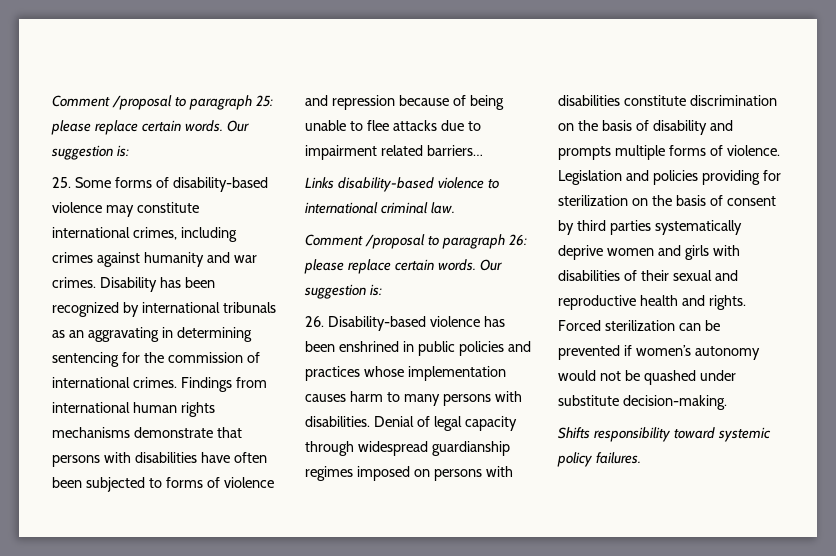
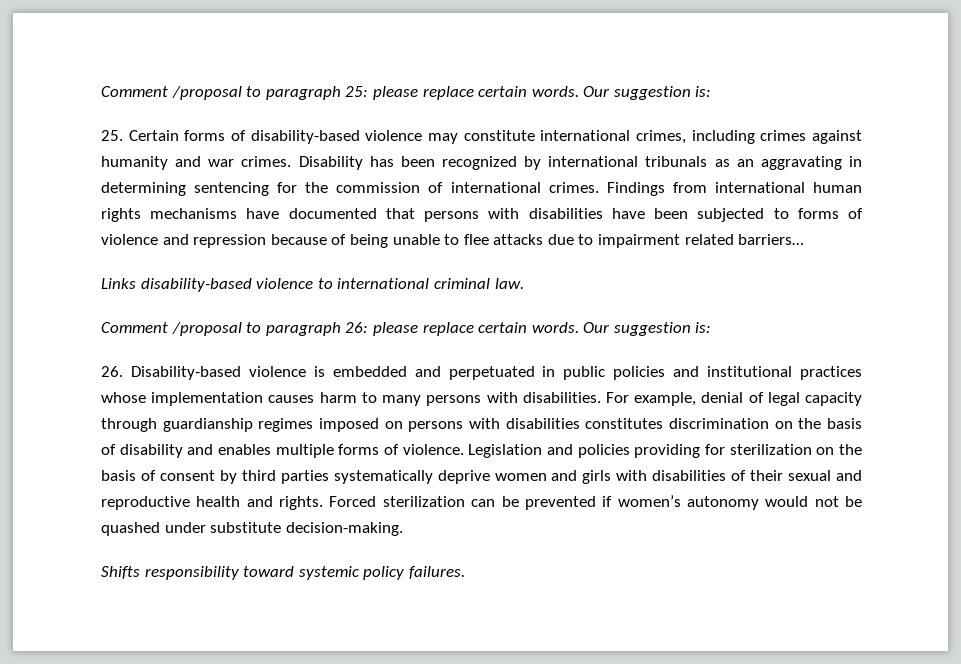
- 25. Some forms of disability-based violence may constitute international crimes, including crimes against humanity and war crimes.
+ 25. Certain forms of disability-based violence may constitute international crimes, including crimes against humanity and war crimes.
- Findings from international human rights mechanisms demonstrate that persons with disabilities have often been subjected to forms of violence and repression because of being unable to flee attacks due to impairment related barriers…
+ Findings from international human rights mechanisms have documented that persons with disabilities have been subjected to forms of violence and repression because of being unable to flee attacks due to impairment related barriers…
- 26. Disability-based violence has been enshrined in public policies and practices whose implementation causes harm to many persons with disabilities.
+ 26. Disability-based violence is embedded and perpetuated in public policies and institutional practices whose implementation causes harm to many persons with disabilities.
- Denial of legal capacity through widespread guardianship regimes imposed on persons with disabilities constitute discrimination on the basis of disability and prompts multiple forms of violence.
+ For example, denial of legal capacity through guardianship regimes imposed on persons with disabilities constitutes discrimination on the basis of disability and enables multiple forms of violence.

